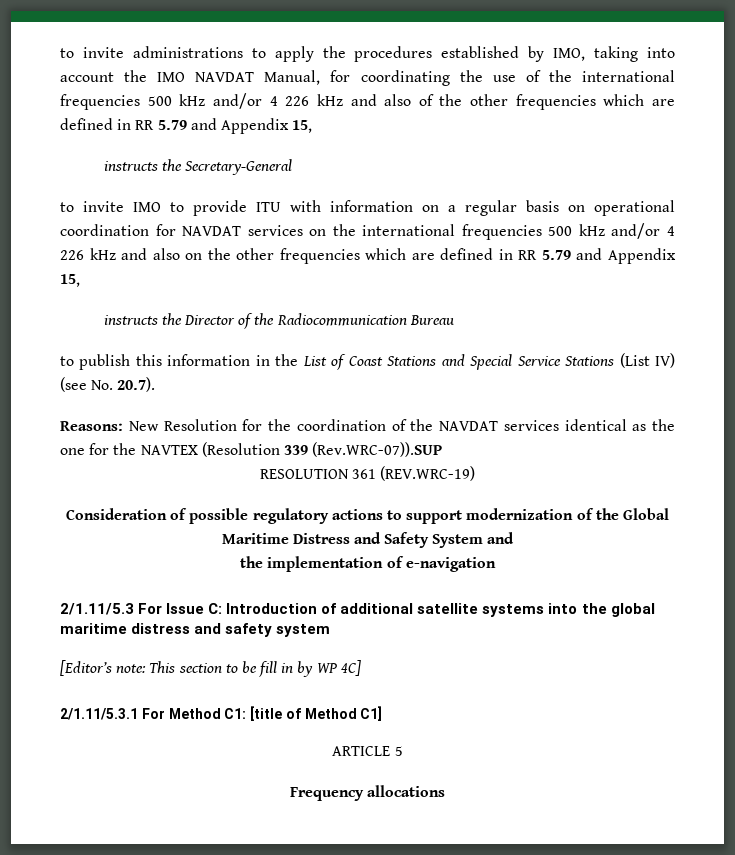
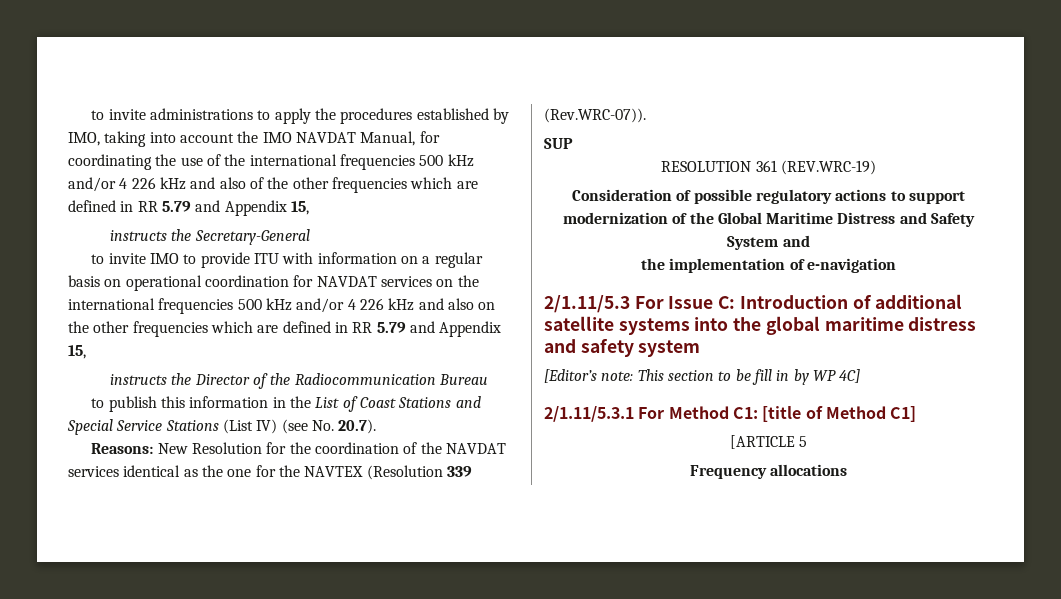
- Reasons: New Resolution for the coordination of the NAVDAT services identical as the one for the NAVTEX (Resolution 339 (Rev.WRC-07)).SUP
+ Reasons: New Resolution for the coordination of the NAVDAT services identical as the one for the NAVTEX (Resolution 339 (Rev.WRC-07)).
+ SUP
- ARTICLE 5
+ [ARTICLE 5

